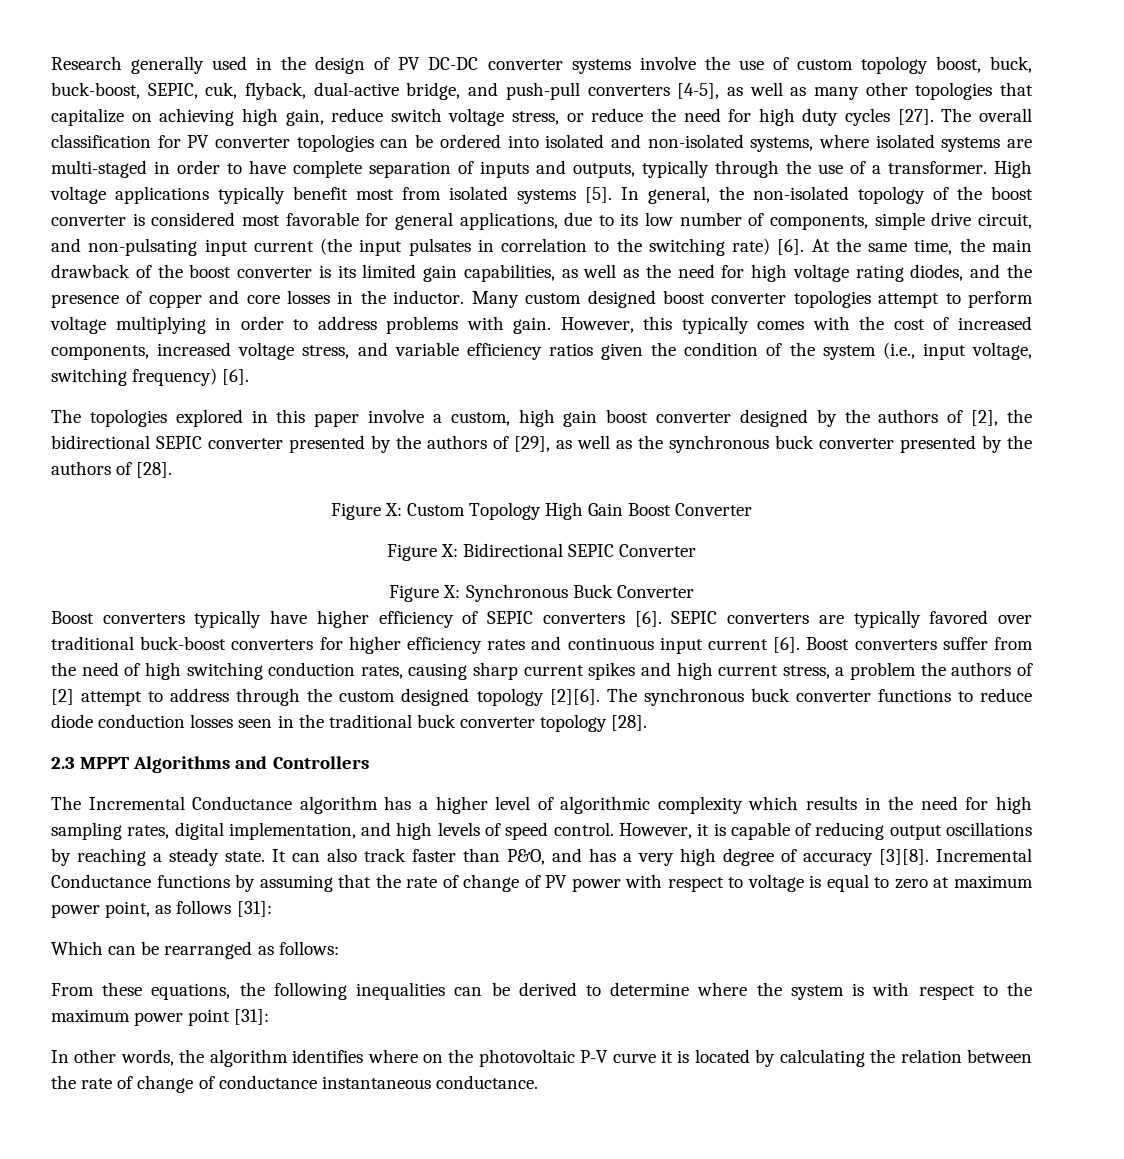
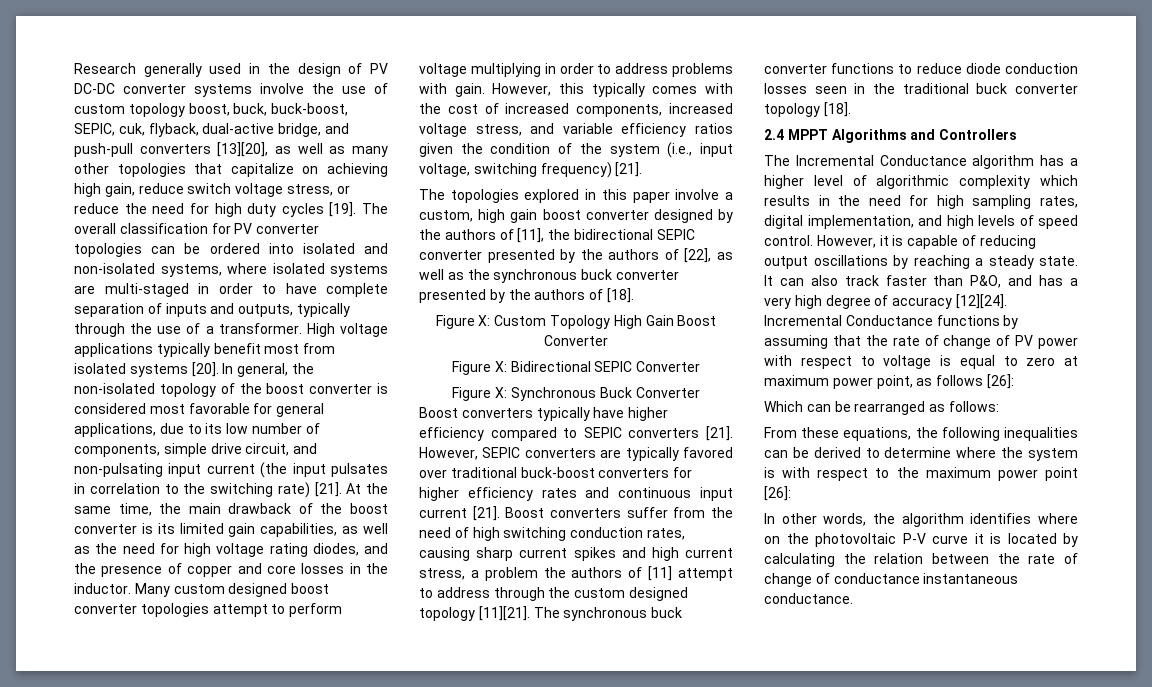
- Research generally used in the design of PV DC-DC converter systems involve the use of custom topology boost, buck, buck-boost, SEPIC, cuk, flyback, dual-active bridge, and push-pull converters [4-5], as well as many other topologies that capitalize on achieving high gain, reduce switch voltage stress, or reduce the need for high duty cycles [27].
+ Research generally used in the design of PV DC-DC converter systems involve the use of custom topology boost, buck, buck-boost, SEPIC, cuk, flyback, dual-active bridge, and push-pull converters [13][20], as well as many other topologies that capitalize on achieving high gain, reduce switch voltage stress, or reduce the need for high duty cycles [19].
- High voltage applications typically benefit most from isolated systems [5].
+ High voltage applications typically benefit most from isolated systems [20].
- In general, the non-isolated topology of the boost converter is considered most favorable for general applications, due to its low number of components, simple drive circuit, and non-pulsating input current (the input pulsates in correlation to the switching rate) [6].
+ In general, the non-isolated topology of the boost converter is considered most favorable for general applications, due to its low number of components, simple drive circuit, and non-pulsating input current (the input pulsates in correlation to the switching rate) [21].
- However, this typically comes with the cost of increased components, increased voltage stress, and variable efficiency ratios given the condition of the system (i.e., input voltage, switching frequency) [6].
+ However, this typically comes with the cost of increased components, increased voltage stress, and variable efficiency ratios given the condition of the system (i.e., input voltage, switching frequency) [21].
- The topologies explored in this paper involve a custom, high gain boost converter designed by the authors of [2], the bidirectional SEPIC converter presented by the authors of [29], as well as the synchronous buck converter presented by the authors of [28].
+ The topologies explored in this paper involve a custom, high gain boost converter designed by the authors of [11], the bidirectional SEPIC converter presented by the authors of [22], as well as the synchronous buck converter presented by the authors of [18].
- Boost converters typically have higher efficiency of SEPIC converters [6]. SEPIC converters are typically favored over traditional buck-boost converters for higher efficiency rates and continuous input current [6].
+ Boost converters typically have higher efficiency compared to SEPIC converters [21]. However, SEPIC converters are typically favored over traditional buck-boost converters for higher efficiency rates and continuous input current [21].
- Boost converters suffer from the need of high switching conduction rates, causing sharp current spikes and high current stress, a problem the authors of [2] attempt to address through the custom designed topology [2][6].
+ Boost converters suffer from the need of high switching conduction rates, causing sharp current spikes and high current stress, a problem the authors of [11] attempt to address through the custom designed topology [11][21].
- The synchronous buck converter functions to reduce diode conduction losses seen in the traditional buck converter topology [28].
- 2.3 MPPT Algorithms and Controllers
+ The synchronous buck converter functions to reduce diode conduction losses seen in the traditional buck converter topology [18].
+ 2.4 MPPT Algorithms and Controllers
- It can also track faster than P&O, and has a very high degree of accuracy [3][8].
+ It can also track faster than P&O, and has a very high degree of accuracy [12][24].
- Incremental Conductance functions by assuming that the rate of change of PV power with respect to voltage is equal to zero at maximum power point, as follows [31]:
+ Incremental Conductance functions by assuming that the rate of change of PV power with respect to voltage is equal to zero at maximum power point, as follows [26]:
- From these equations, the following inequalities can be derived to determine where the system is with respect to the maximum power point [31]:
+ From these equations, the following inequalities can be derived to determine where the system is with respect to the maximum power point [26]:

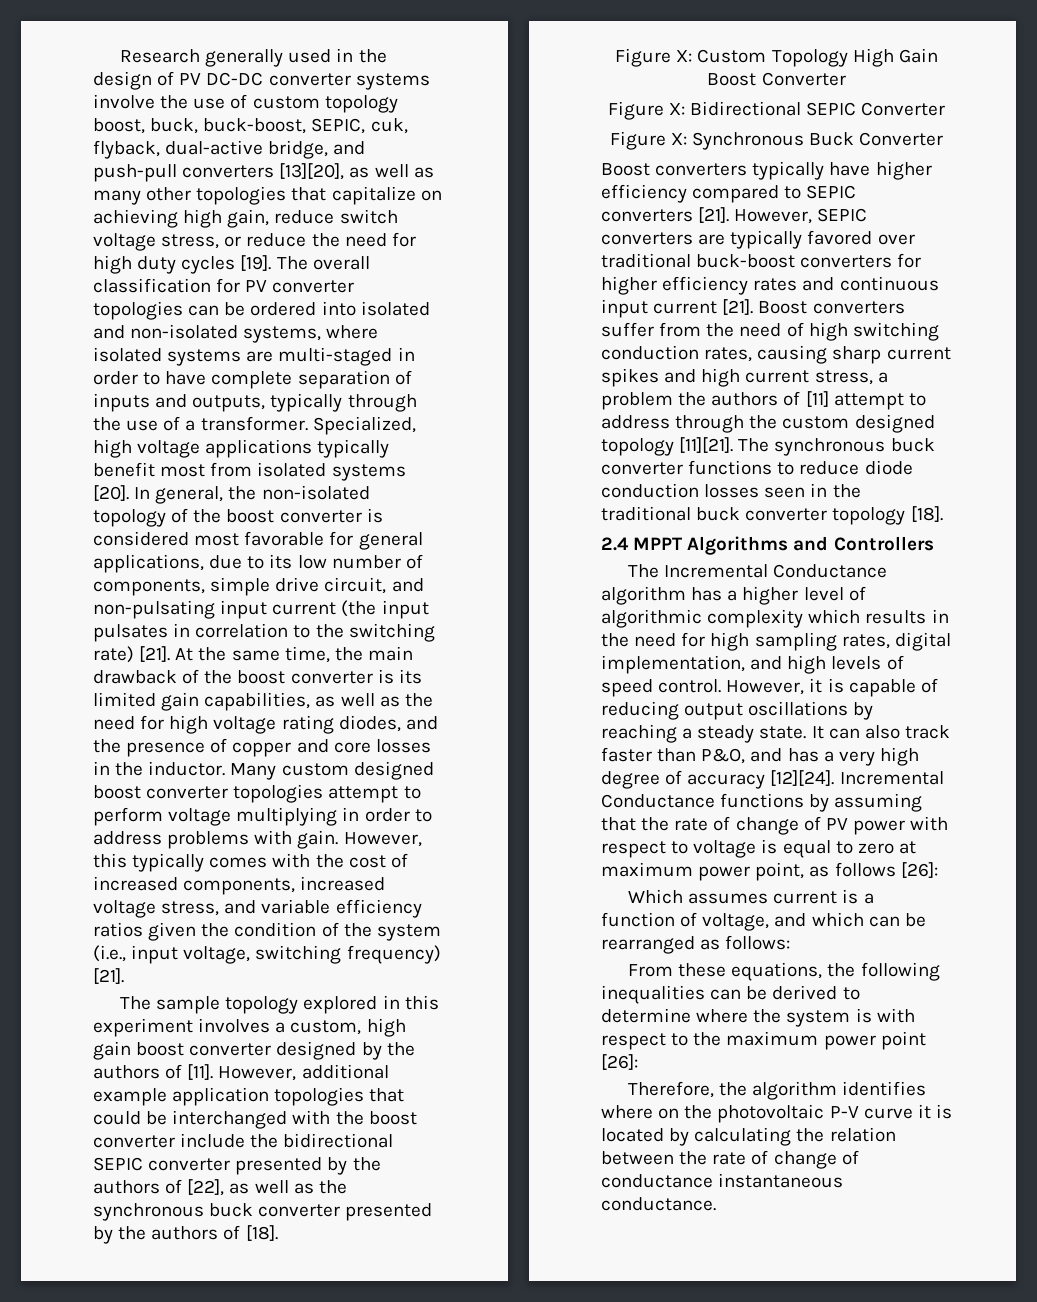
- High voltage applications typically benefit most from isolated systems [20].
+ Specialized, high voltage applications typically benefit most from isolated systems [20].
- The topologies explored in this paper involve a custom, high gain boost converter designed by the authors of [11], the bidirectional SEPIC converter presented by the authors of [22], as well as the synchronous buck converter presented by the authors of [18].
+ The sample topology explored in this experiment involves a custom, high gain boost converter designed by the authors of [11]. However, additional example application topologies that could be interchanged with the boost converter include the bidirectional SEPIC converter presented by the authors of [22], as well as the synchronous buck converter presented by the authors of [18].
- Which can be rearranged as follows:
+ Which assumes current is a function of voltage, and which can be rearranged as follows:
- In other words, the algorithm identifies where on the photovoltaic P-V curve it is located by calculating the relation between the rate of change of conductance instantaneous conductance.
+ Therefore, the algorithm identifies where on the photovoltaic P-V curve it is located by calculating the relation between the rate of change of conductance instantaneous conductance.

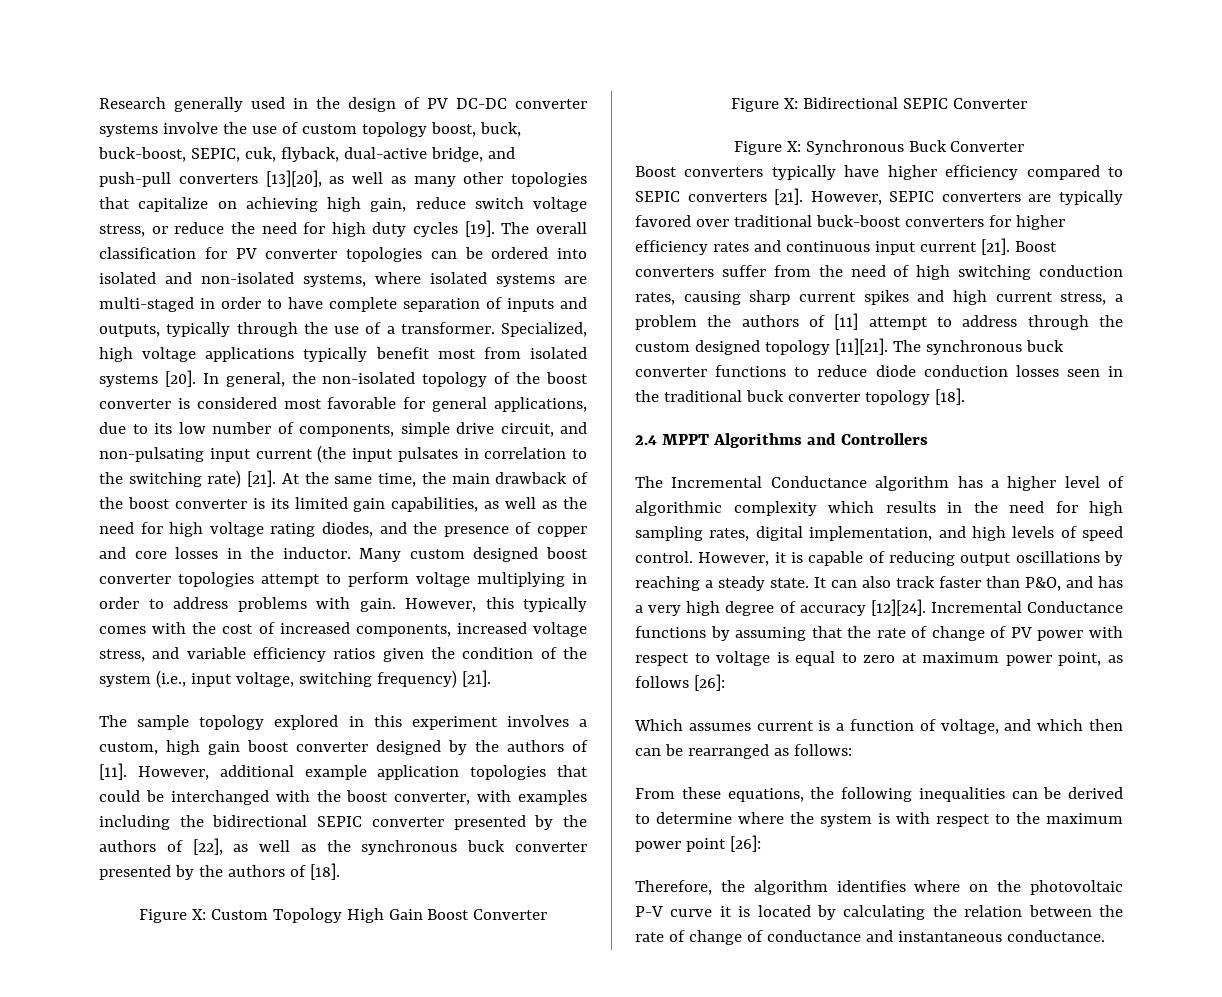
- However, additional example application topologies that could be interchanged with the boost converter include the bidirectional SEPIC converter presented by the authors of [22], as well as the synchronous buck converter presented by the authors of [18].
+ However, additional example application topologies that could be interchanged with the boost converter, with examples including the bidirectional SEPIC converter presented by the authors of [22], as well as the synchronous buck converter presented by the authors of [18].
- Which assumes current is a function of voltage, and which can be rearranged as follows:
+ Which assumes current is a function of voltage, and which then can be rearranged as follows:
- Therefore, the algorithm identifies where on the photovoltaic P-V curve it is located by calculating the relation between the rate of change of conductance instantaneous conductance.
+ Therefore, the algorithm identifies where on the photovoltaic P-V curve it is located by calculating the relation between the rate of change of conductance and instantaneous conductance.

